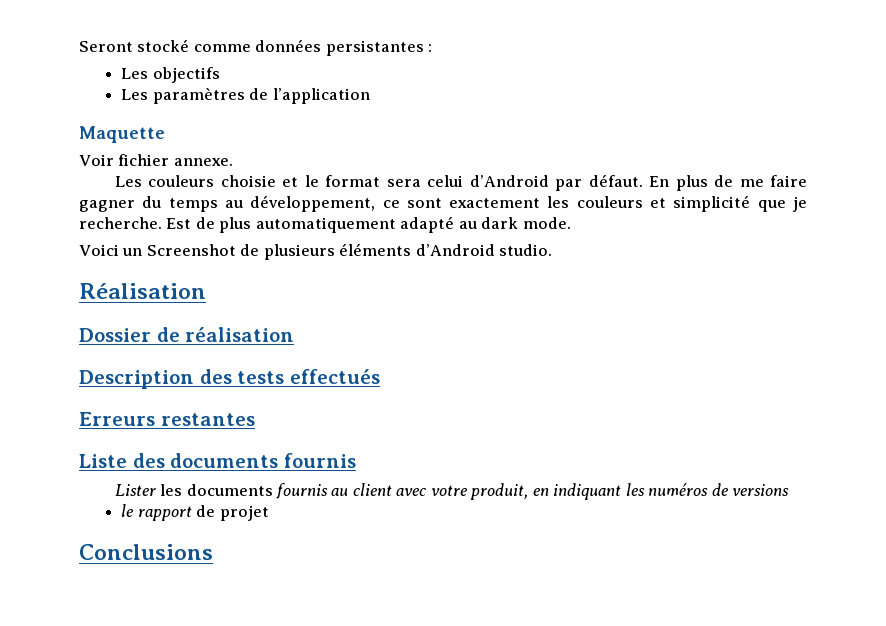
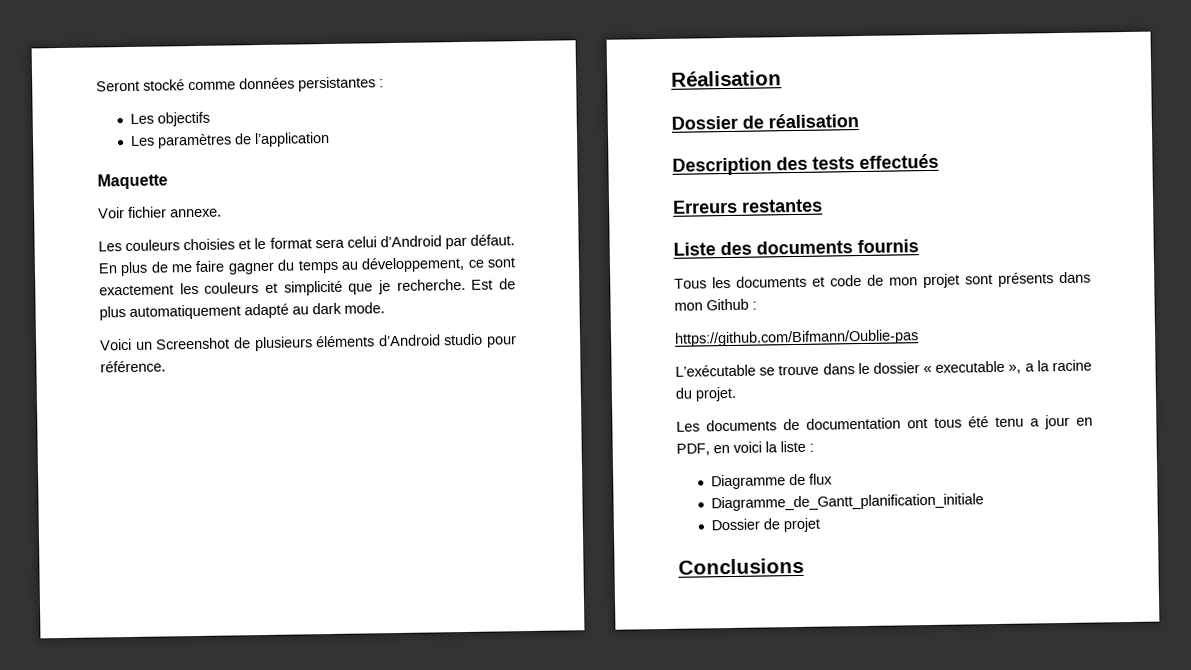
- Les couleurs choisie et le format sera celui d’Android par défaut.
+ Les couleurs choisies et le format sera celui d’Android par défaut.
- Voici un Screenshot de plusieurs éléments d’Android studio.
+ Voici un Screenshot de plusieurs éléments d’Android studio pour référence.
- Lister les documents fournis au client avec votre produit, en indiquant les numéros de versions
- le rapport de projet
+ Tous les documents et code de mon projet sont présents dans mon Github :
+ https://github.com/Bifmann/Oublie-pas
+ L’exécutable se trouve dans le dossier « executable », a la racine du projet.
+ Les documents de documentation ont tous été tenu a jour en PDF, en voici la liste :
+ Diagramme de flux
+ Diagramme_de_Gantt_planification_initiale
+ Dossier de projet

